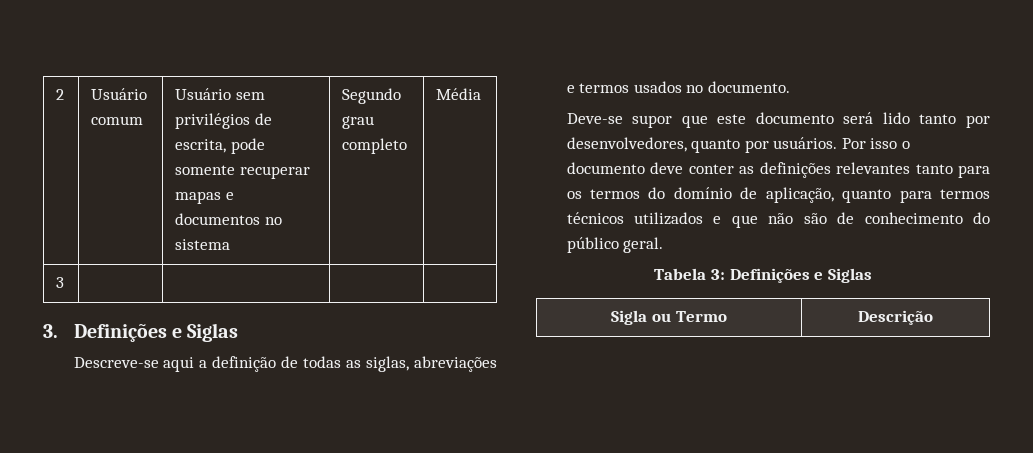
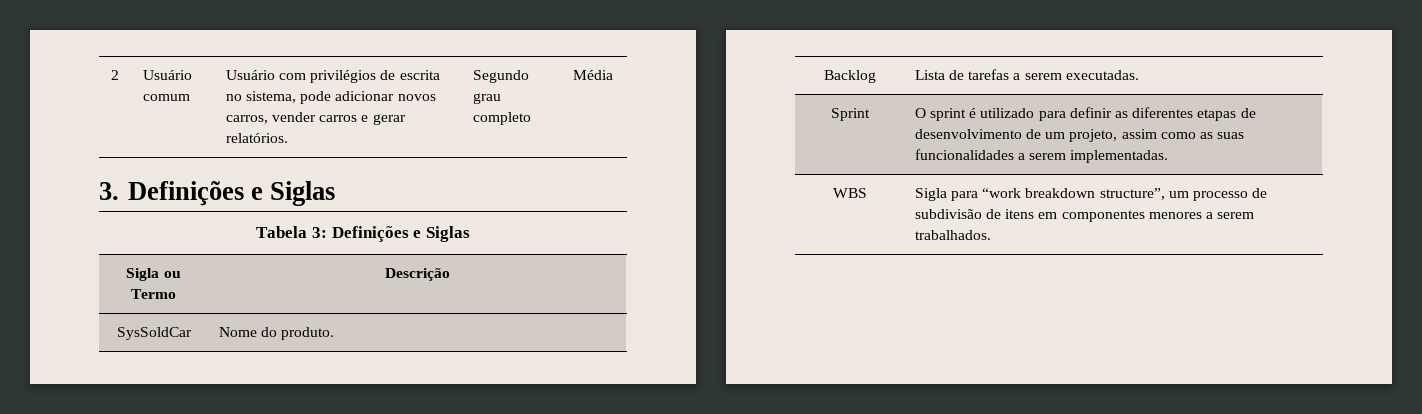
- 2 | Usuário comum | Usuário sem privilégios de escrita, pode somente recuperar mapas e documentos no sistema | Segundo grau completo | Média
+ 2 | Usuário comum | Usuário com privilégios de escrita no sistema, pode adicionar novos carros, vender carros e gerar relatórios. | Segundo grau completo | Média
- 3 | | | |
- Descreve-se aqui a definição de todas as siglas, abreviações e termos usados no documento.
- Deve-se supor que este documento será lido tanto por desenvolvedores, quanto por usuários. Por isso o documento deve conter as definições relevantes tanto para os termos do domínio de aplicação, quanto para termos técnicos utilizados e que não são de conhecimento do público geral.
+ SysSoldCar | Nome do produto.
+ Backlog | Lista de tarefas a serem executadas.
+ Sprint | O sprint é utilizado para definir as diferentes etapas de desenvolvimento de um projeto, assim como as suas funcionalidades a serem implementadas.
+ WBS | Sigla para “work breakdown structure”, um processo de subdivisão de itens em componentes menores a serem trabalhados.

